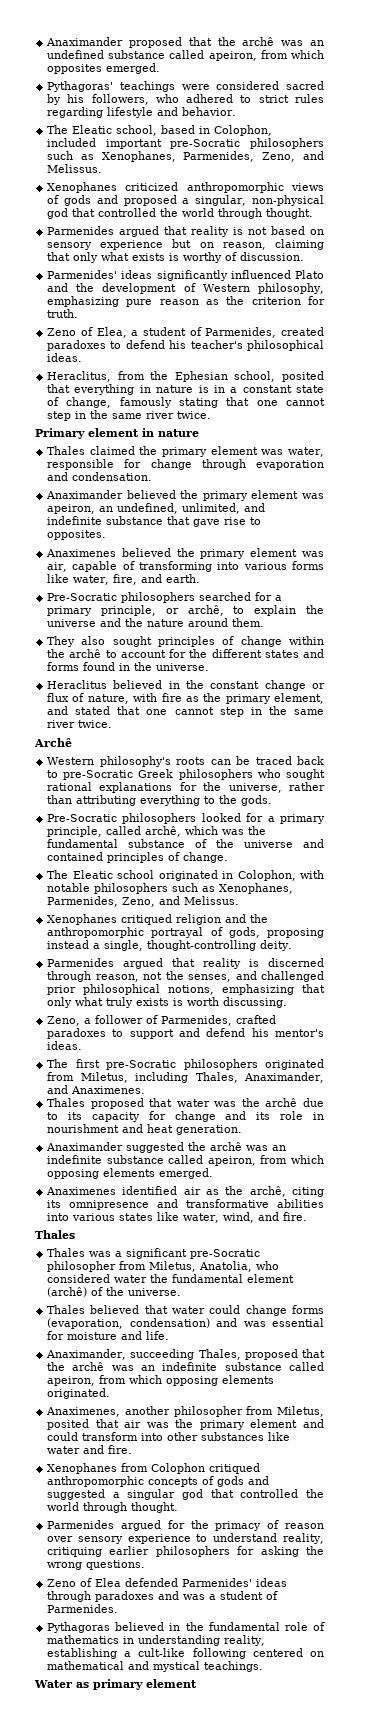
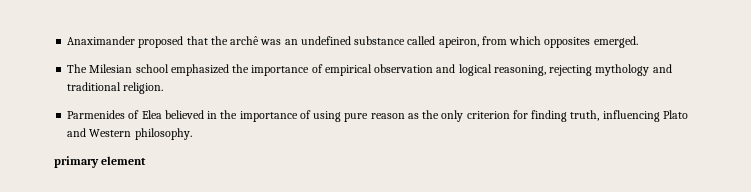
- Pythagoras' teachings were considered sacred by his followers, who adhered to strict rules regarding lifestyle and behavior.
- The Eleatic school, based in Colophon, included important pre-Socratic philosophers such as Xenophanes, Parmenides, Zeno, and Melissus.
- Xenophanes criticized anthropomorphic views of gods and proposed a singular, non-physical god that controlled the world through thought.
- Parmenides argued that reality is not based on sensory experience but on reason, claiming that only what exists is worthy of discussion.
- Parmenides' ideas significantly influenced Plato and the development of Western philosophy, emphasizing pure reason as the criterion for truth.
- Zeno of Elea, a student of Parmenides, created paradoxes to defend his teacher's philosophical ideas.
- Heraclitus, from the Ephesian school, posited that everything in nature is in a constant state of change, famously stating that one cannot step in the same river twice.
- Primary element in nature
- Thales claimed the primary element was water, responsible for change through evaporation and condensation.
- Anaximander believed the primary element was apeiron, an undefined, unlimited, and indefinite substance that gave rise to opposites.
- Anaximenes believed the primary element was air, capable of transforming into various forms like water, fire, and earth.
- Pre-Socratic philosophers searched for a primary principle, or archê, to explain the universe and the nature around them.
- They also sought principles of change within the archê to account for the different states and forms found in the universe.
- Heraclitus believed in the constant change or flux of nature, with fire as the primary element, and stated that one cannot step in the same river twice.
- Archê
- Western philosophy's roots can be traced back to pre-Socratic Greek philosophers who sought rational explanations for the universe, rather than attributing everything to the gods.
- Pre-Socratic philosophers looked for a primary principle, called archê, which was the fundamental substance of the universe and contained principles of change.
- The Eleatic school originated in Colophon, with notable philosophers such as Xenophanes, Parmenides, Zeno, and Melissus.
- Xenophanes critiqued religion and the anthropomorphic portrayal of gods, proposing instead a single, thought-controlling deity.
- Parmenides argued that reality is discerned through reason, not the senses, and challenged prior philosophical notions, emphasizing that only what truly exists is worth discussing.
- Zeno, a follower of Parmenides, crafted paradoxes to support and defend his mentor's ideas.
- The first pre-Socratic philosophers originated from Miletus, including Thales, Anaximander, and Anaximenes.
- Thales proposed that water was the archê due to its capacity for change and its role in nourishment and heat generation.
- Anaximander suggested the archê was an indefinite substance called apeiron, from which opposing elements emerged.
- Anaximenes identified air as the archê, citing its omnipresence and transformative abilities into various states like water, wind, and fire.
- Thales
- Thales was a significant pre-Socratic philosopher from Miletus, Anatolia, who considered water the fundamental element (archê) of the universe.
- Thales believed that water could change forms (evaporation, condensation) and was essential for moisture and life.
- Anaximander, succeeding Thales, proposed that the archê was an indefinite substance called apeiron, from which opposing elements originated.
- Anaximenes, another philosopher from Miletus, posited that air was the primary element and could transform into other substances like water and fire.
- Xenophanes from Colophon critiqued anthropomorphic concepts of gods and suggested a singular god that controlled the world through thought.
- Parmenides argued for the primacy of reason over sensory experience to understand reality, critiquing earlier philosophers for asking the wrong questions.
- Zeno of Elea defended Parmenides' ideas through paradoxes and was a student of Parmenides.
- Pythagoras believed in the fundamental role of mathematics in understanding reality, establishing a cult-like following centered on mathematical and mystical teachings.
- Water as primary element
+ The Milesian school emphasized the importance of empirical observation and logical reasoning, rejecting mythology and traditional religion.
+ Parmenides of Elea believed in the importance of using pure reason as the only criterion for finding truth, influencing Plato and Western philosophy.
+ primary element

